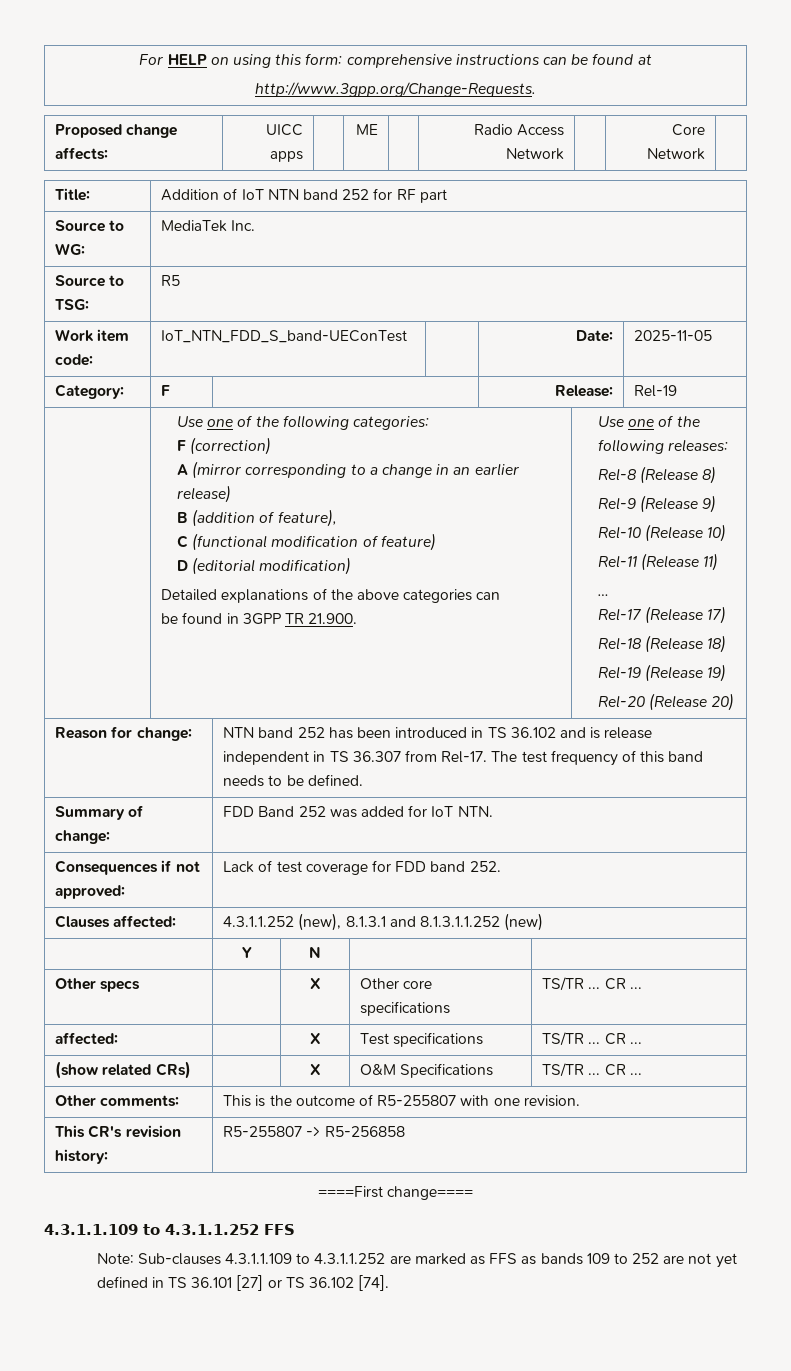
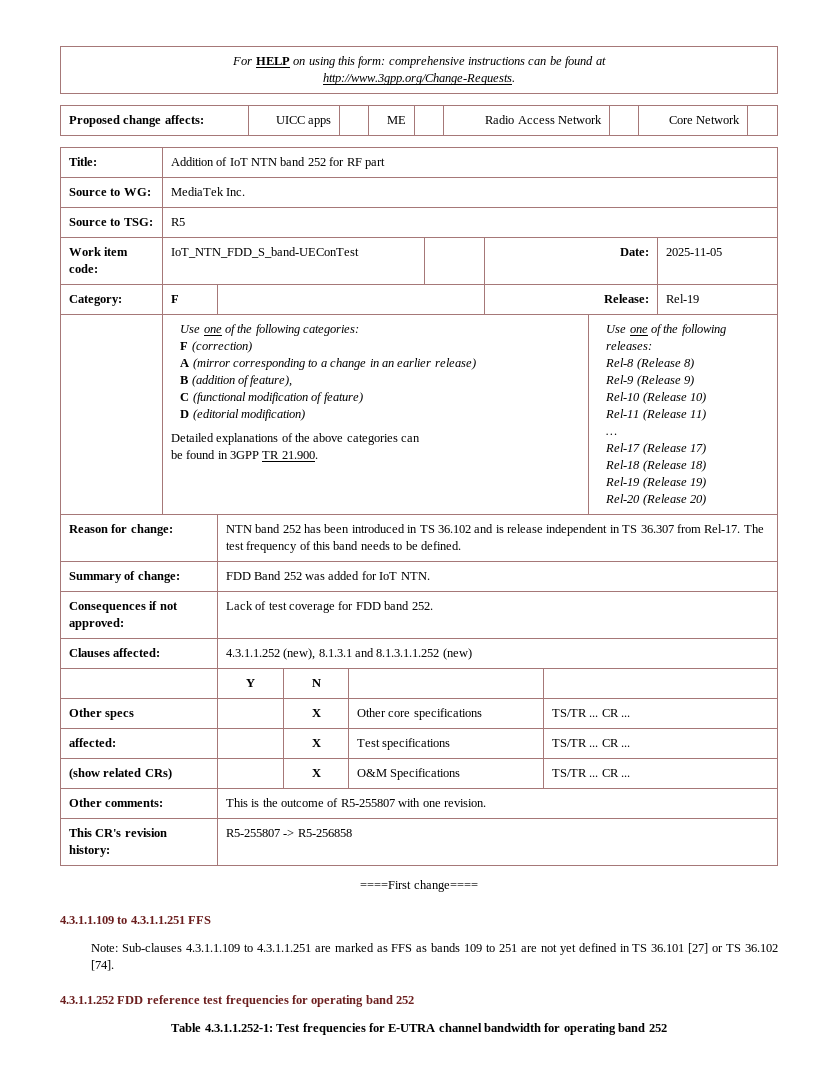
- 4.3.1.1.109 to 4.3.1.1.252 FFS
+ 4.3.1.1.109 to 4.3.1.1.251 FFS
- Note: Sub-clauses 4.3.1.1.109 to 4.3.1.1.252 are marked as FFS as bands 109 to 252 are not yet defined in TS 36.101 [27] or TS 36.102 [74].
+ Note: Sub-clauses 4.3.1.1.109 to 4.3.1.1.251 are marked as FFS as bands 109 to 251 are not yet defined in TS 36.101 [27] or TS 36.102 [74].
+ 4.3.1.1.252 FDD reference test frequencies for operating band 252
+ Table 4.3.1.1.252-1: Test frequencies for E-UTRA channel bandwidth for operating band 252

